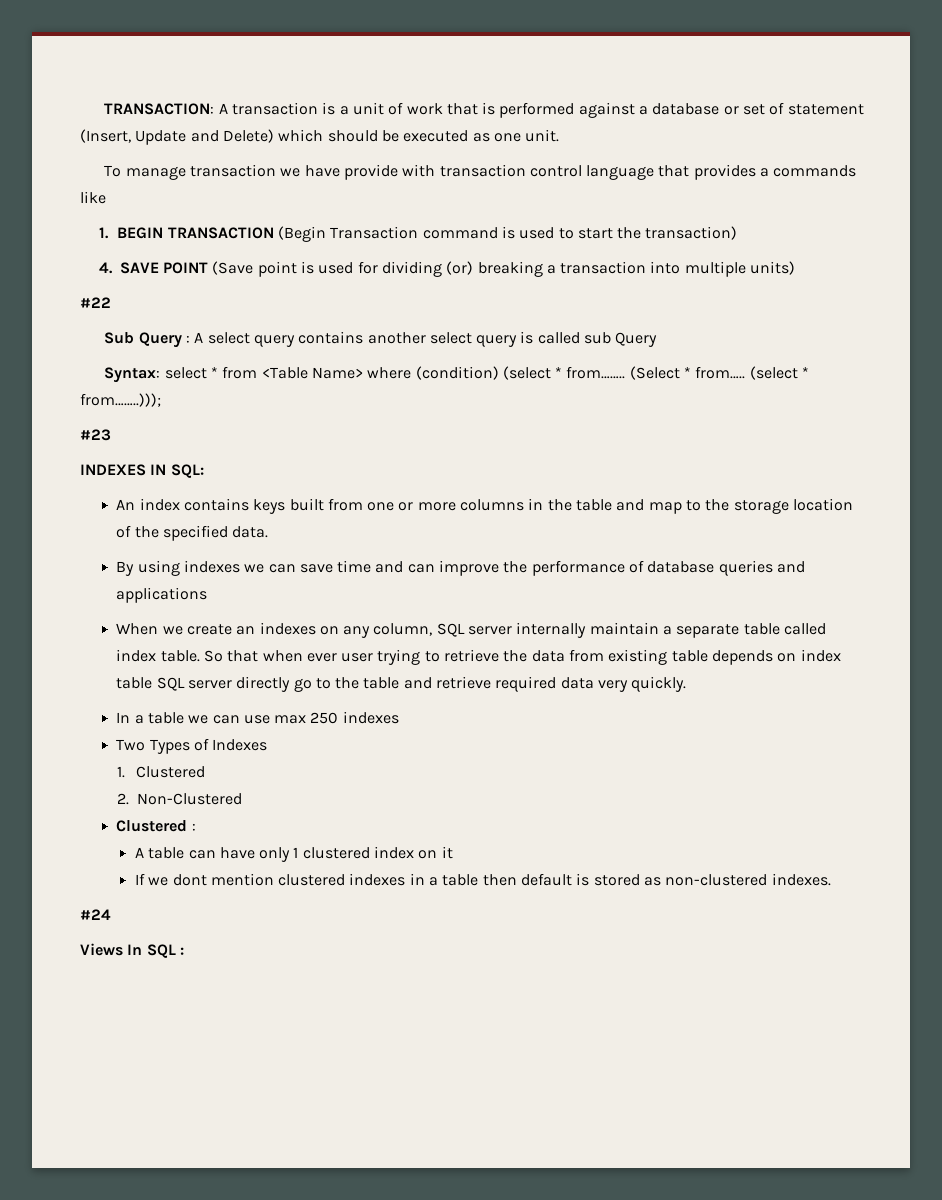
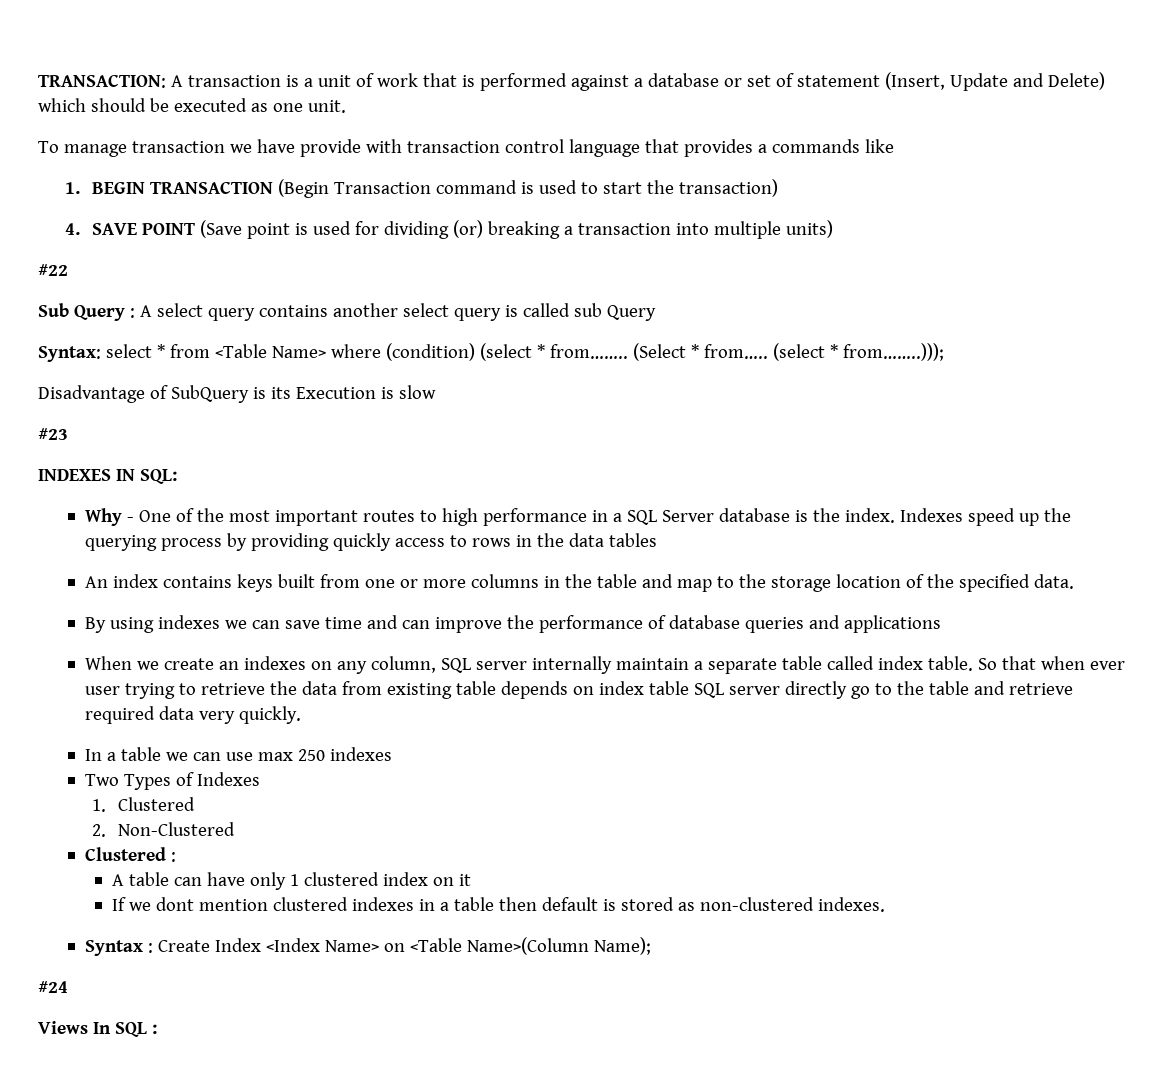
+ Disadvantage of SubQuery is its Execution is slow
  #23
  INDEXES IN SQL:
+ Why - One of the most important routes to high performance in a SQL Server database is the index. Indexes speed up the querying process by providing quickly access to rows in the data tables
+ Syntax : Create Index <Index Name> on <Table Name>(Column Name);

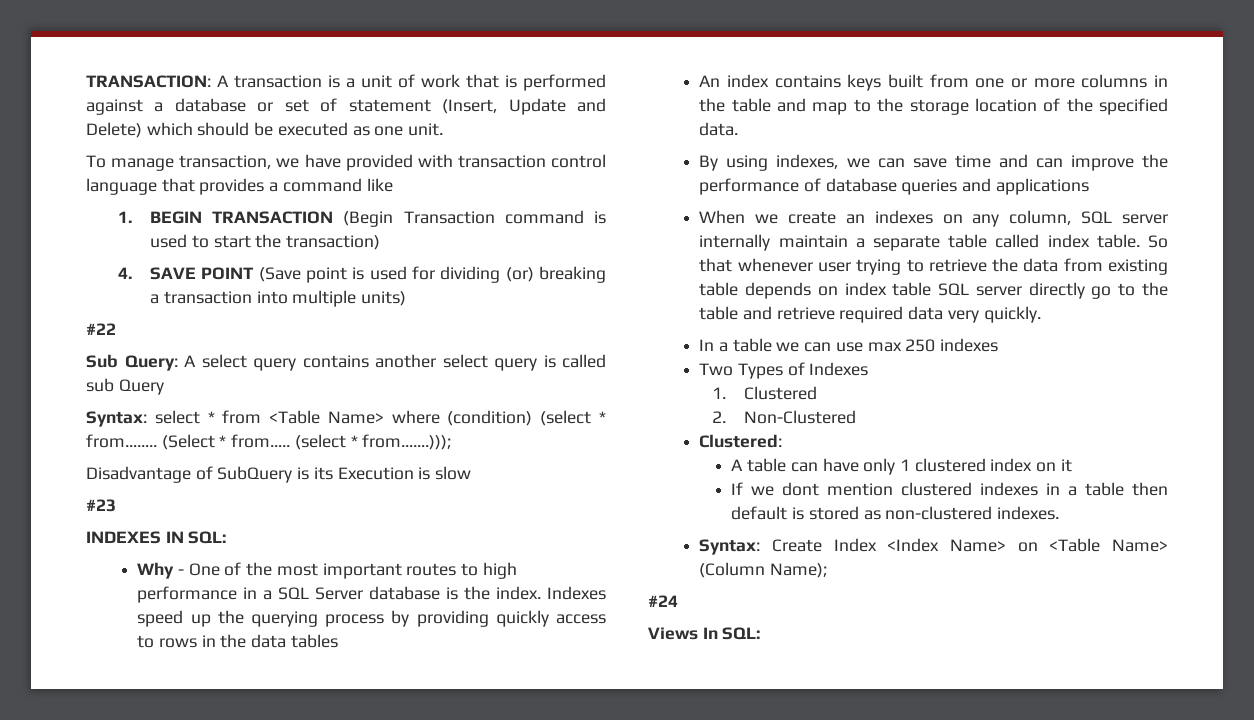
- To manage transaction we have provide with transaction control language that provides a commands like
+ To manage transaction, we have provided with transaction control language that provides a command like
- Sub Query : A select query contains another select query is called sub Query
+ Sub Query: A select query contains another select query is called sub Query
- (select * from……..)));
+ (select * from…….)));
- By using indexes we can save time and can improve the performance of database queries and applications
+ By using indexes, we can save time and can improve the performance of database queries and applications
- So that when ever user trying to retrieve the data from existing table depends on index table SQL server directly go to the table and retrieve required data very quickly.
+ So that whenever user trying to retrieve the data from existing table depends on index table SQL server directly go to the table and retrieve required data very quickly.
- Clustered :
+ Clustered:
- Syntax : Create Index <Index Name> on <Table Name>(Column Name);
+ Syntax: Create Index <Index Name> on <Table Name> (Column Name);
- Views In SQL :
+ Views In SQL:

